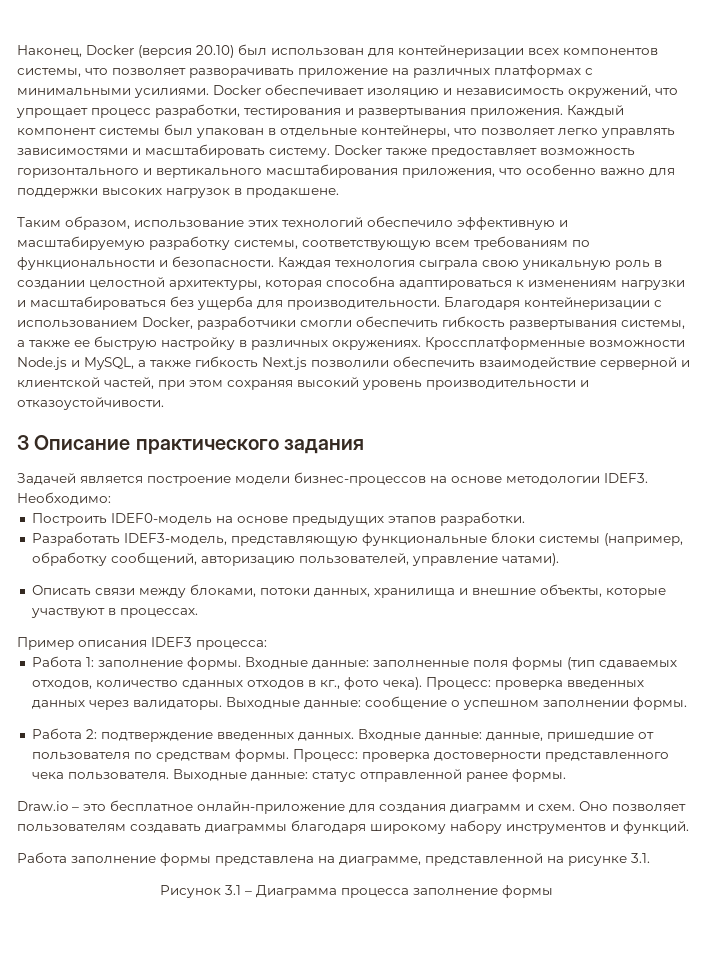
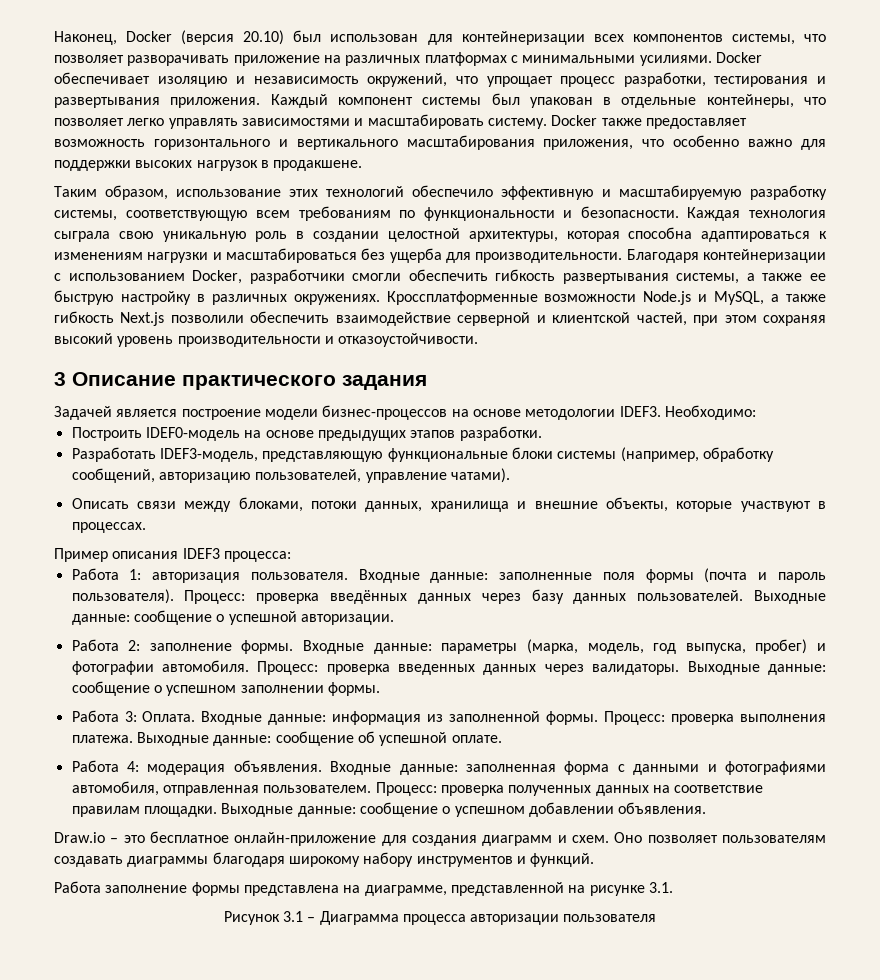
- Работа 1: заполнение формы.
+ Работа 1: авторизация пользователя.
- Входные данные: заполненные поля формы (тип сдаваемых отходов, количество сданных отходов в кг., фото чека).
+ Входные данные: заполненные поля формы (почта и пароль пользователя). Процесс: проверка введённых данных через базу данных пользователей. Выходные данные: сообщение о успешной авторизации.
+ Работа 2: заполнение формы. Входные данные: параметры (марка, модель, год выпуска, пробег) и фотографии автомобиля.
- Работа 2: подтверждение введенных данных. Входные данные: данные, пришедшие от пользователя по средствам формы. Процесс: проверка достоверности представленного чека пользователя. Выходные данные: статус отправленной ранее формы.
+ Работа 3: Оплата. Входные данные: информация из заполненной формы. Процесс: проверка выполнения платежа. Выходные данные: сообщение об успешной оплате.
+ Работа 4: модерация объявления. Входные данные: заполненная форма с данными и фотографиями автомобиля, отправленная пользователем. Процесс: проверка полученных данных на соответствие правилам площадки. Выходные данные: сообщение о успешном добавлении объявления.
- Рисунок 3.1 – Диаграмма процесса заполнение формы
+ Рисунок 3.1 – Диаграмма процесса авторизации пользователя

